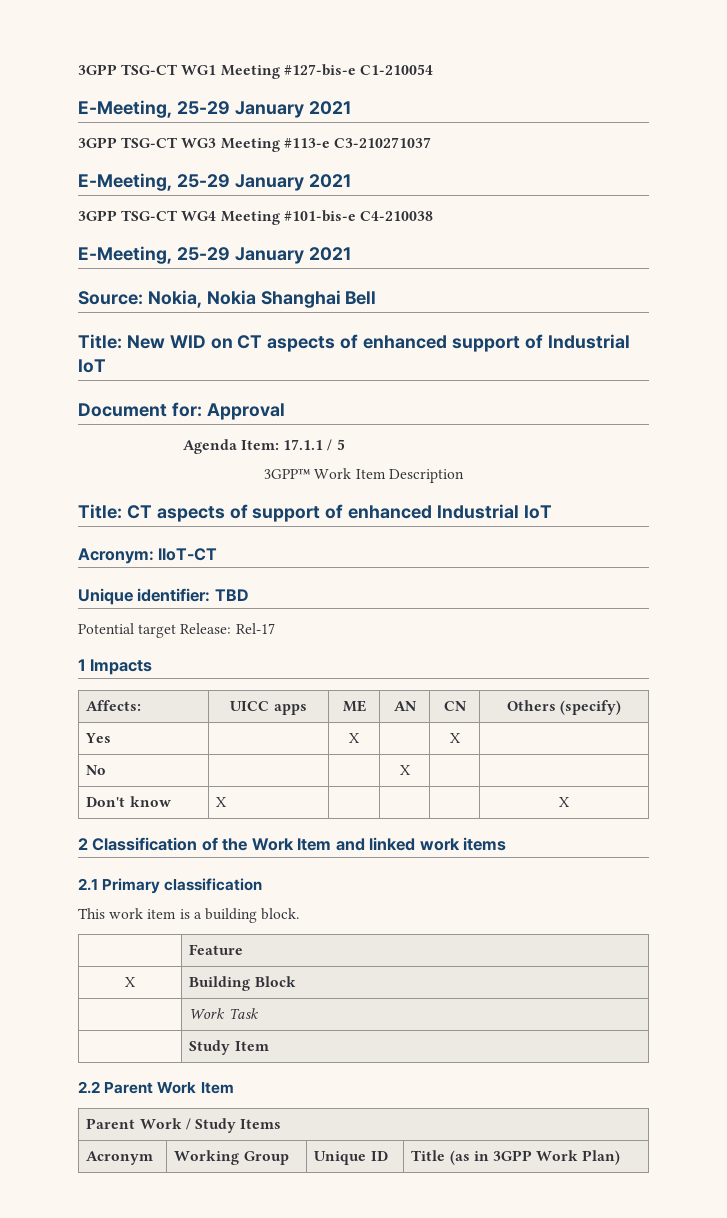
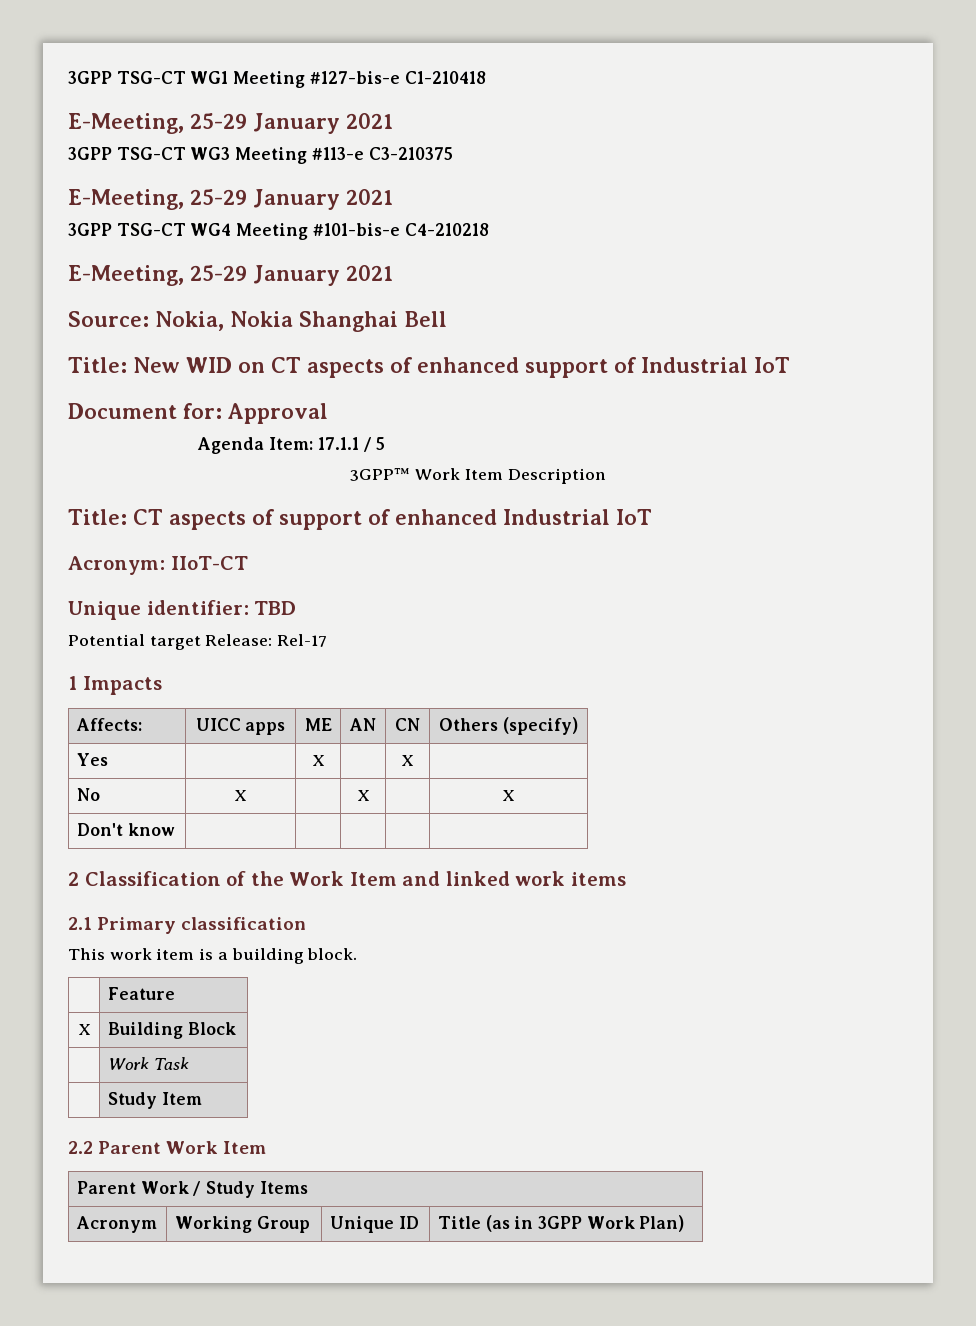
- 3GPP TSG-CT WG1 Meeting #127-bis-e C1-210054
+ 3GPP TSG-CT WG1 Meeting #127-bis-e C1-210418
- 3GPP TSG-CT WG3 Meeting #113-e C3-210271037
+ 3GPP TSG-CT WG3 Meeting #113-e C3-210375
- 3GPP TSG-CT WG4 Meeting #101-bis-e C4-210038
+ 3GPP TSG-CT WG4 Meeting #101-bis-e C4-210218
- No | | | X | |
+ No | X | | X | | X
- Don't know | X | | | | X
+ Don't know | | | | |

